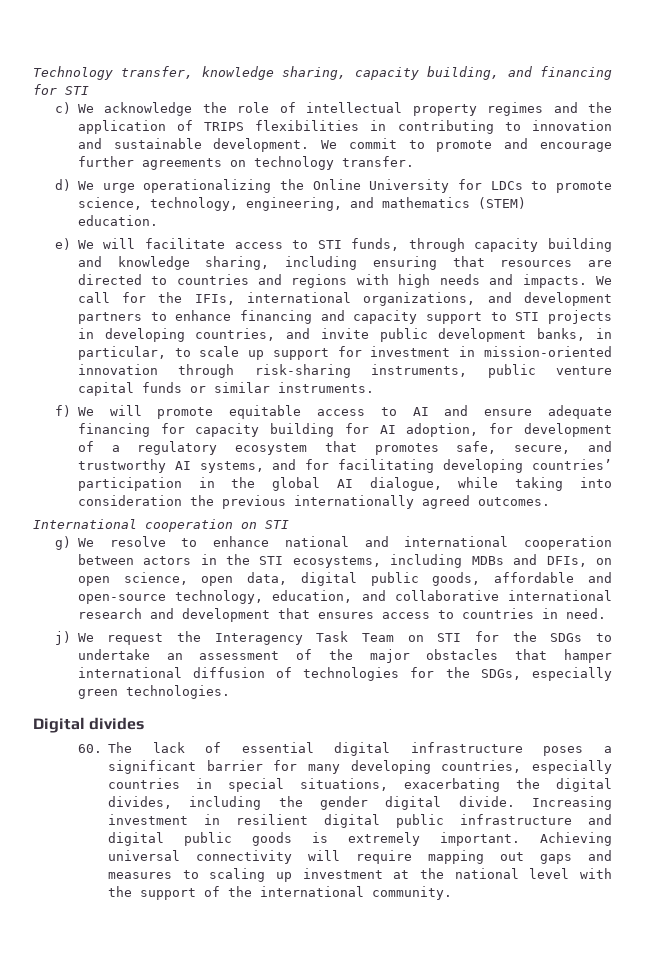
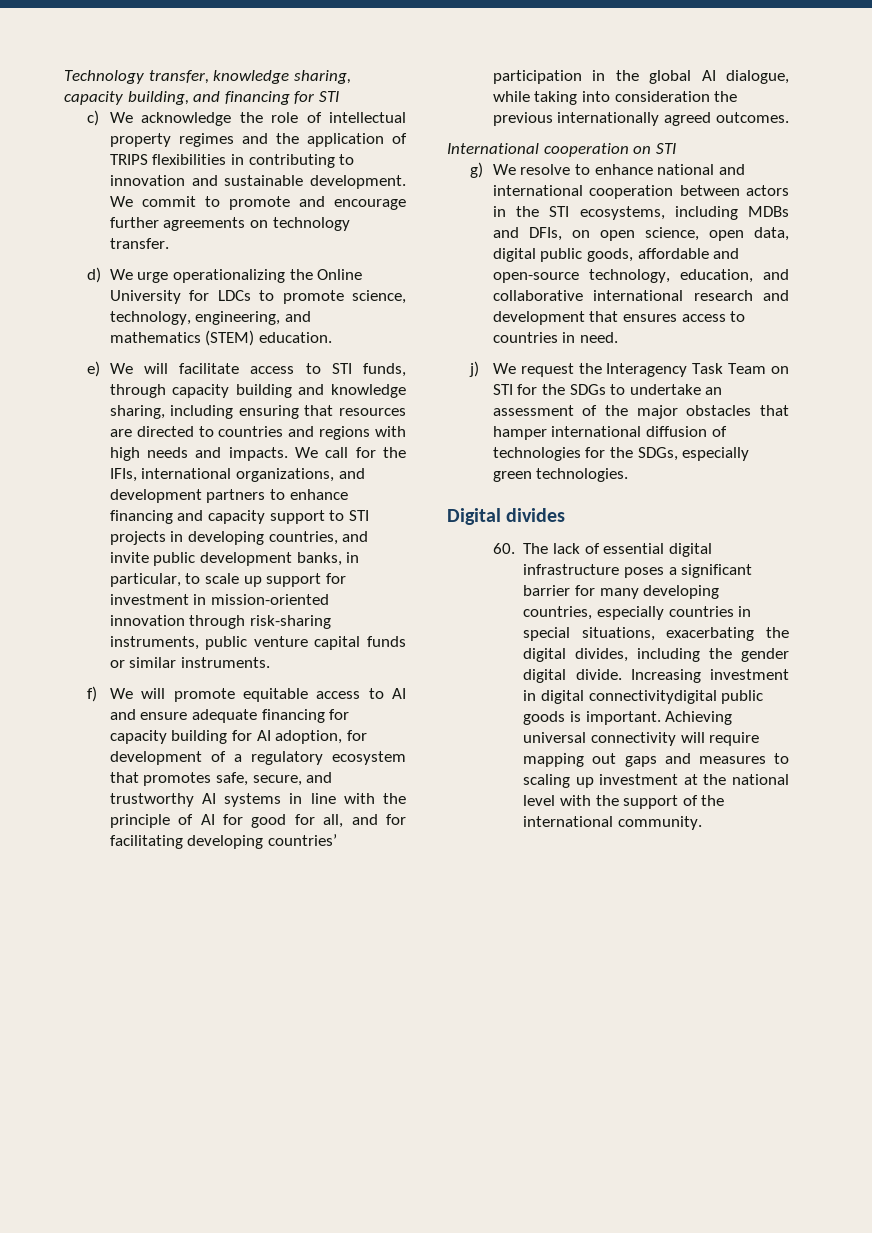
- f) We will promote equitable access to AI and ensure adequate financing for capacity building for AI adoption, for development of a regulatory ecosystem that promotes safe, secure, and trustworthy AI systems, and for facilitating developing countries’ participation in the global AI dialogue, while taking into consideration the previous internationally agreed outcomes.
+ f) We will promote equitable access to AI and ensure adequate financing for capacity building for AI adoption, for development of a regulatory ecosystem that promotes safe, secure, and trustworthy AI systems in line with the principle of AI for good for all, and for facilitating developing countries’ participation in the global AI dialogue, while taking into consideration the previous internationally agreed outcomes.
- Increasing investment in resilient digital public infrastructure and digital public goods is extremely important.
+ Increasing investment in digital connectivitydigital public goods is important.

